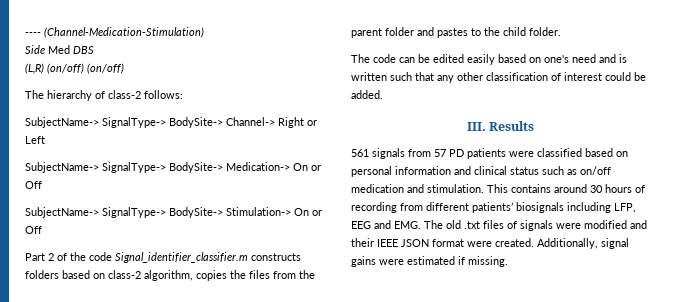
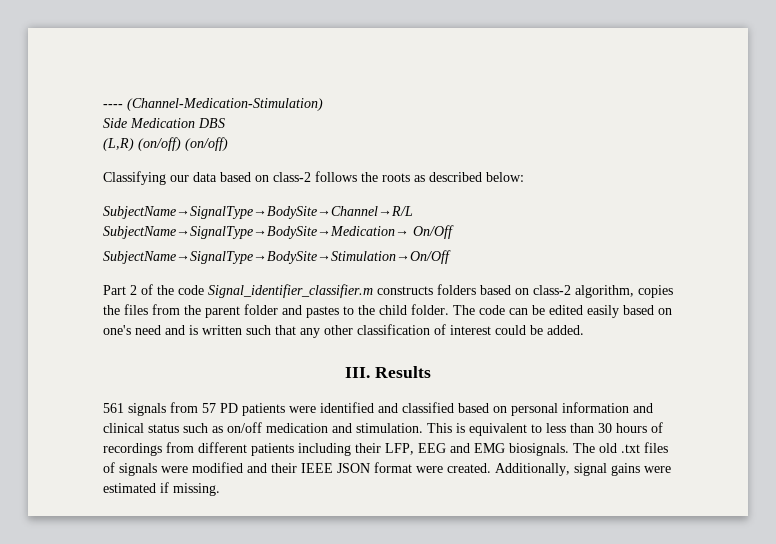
- Side Med DBS
+ Side Medication DBS
- The hierarchy of class-2 follows:
- SubjectName-> SignalType-> BodySite-> Channel-> Right or Left
- SubjectName-> SignalType-> BodySite-> Medication-> On or Off
- SubjectName-> SignalType-> BodySite-> Stimulation-> On or Off
+ Classifying our data based on class-2 follows the roots as described below:
+ SubjectName→SignalType→BodySite→Channel→R/L SubjectName→SignalType→BodySite→Medication→ On/Off
+ SubjectName→SignalType→BodySite→Stimulation→On/Off
- Part 2 of the code Signal_identifier_classifier.m constructs folders based on class-2 algorithm, copies the files from the parent folder and pastes to the child folder.
- The code can be edited easily based on one's need and is written such that any other classification of interest could be added.
+ Part 2 of the code Signal_identifier_classifier.m constructs folders based on class-2 algorithm, copies the files from the parent folder and pastes to the child folder. The code can be edited easily based on one's need and is written such that any other classification of interest could be added.
- 561 signals from 57 PD patients were classified based on personal information and clinical status such as on/off medication and stimulation.
+ 561 signals from 57 PD patients were identified and classified based on personal information and clinical status such as on/off medication and stimulation.
- This contains around 30 hours of recording from different patients’ biosignals including LFP, EEG and EMG. The old .txt files of signals were modified and their IEEE JSON format were created.
+ This is equivalent to less than 30 hours of recordings from different patients including their LFP, EEG and EMG biosignals. The old .txt files of signals were modified and their IEEE JSON format were created.

